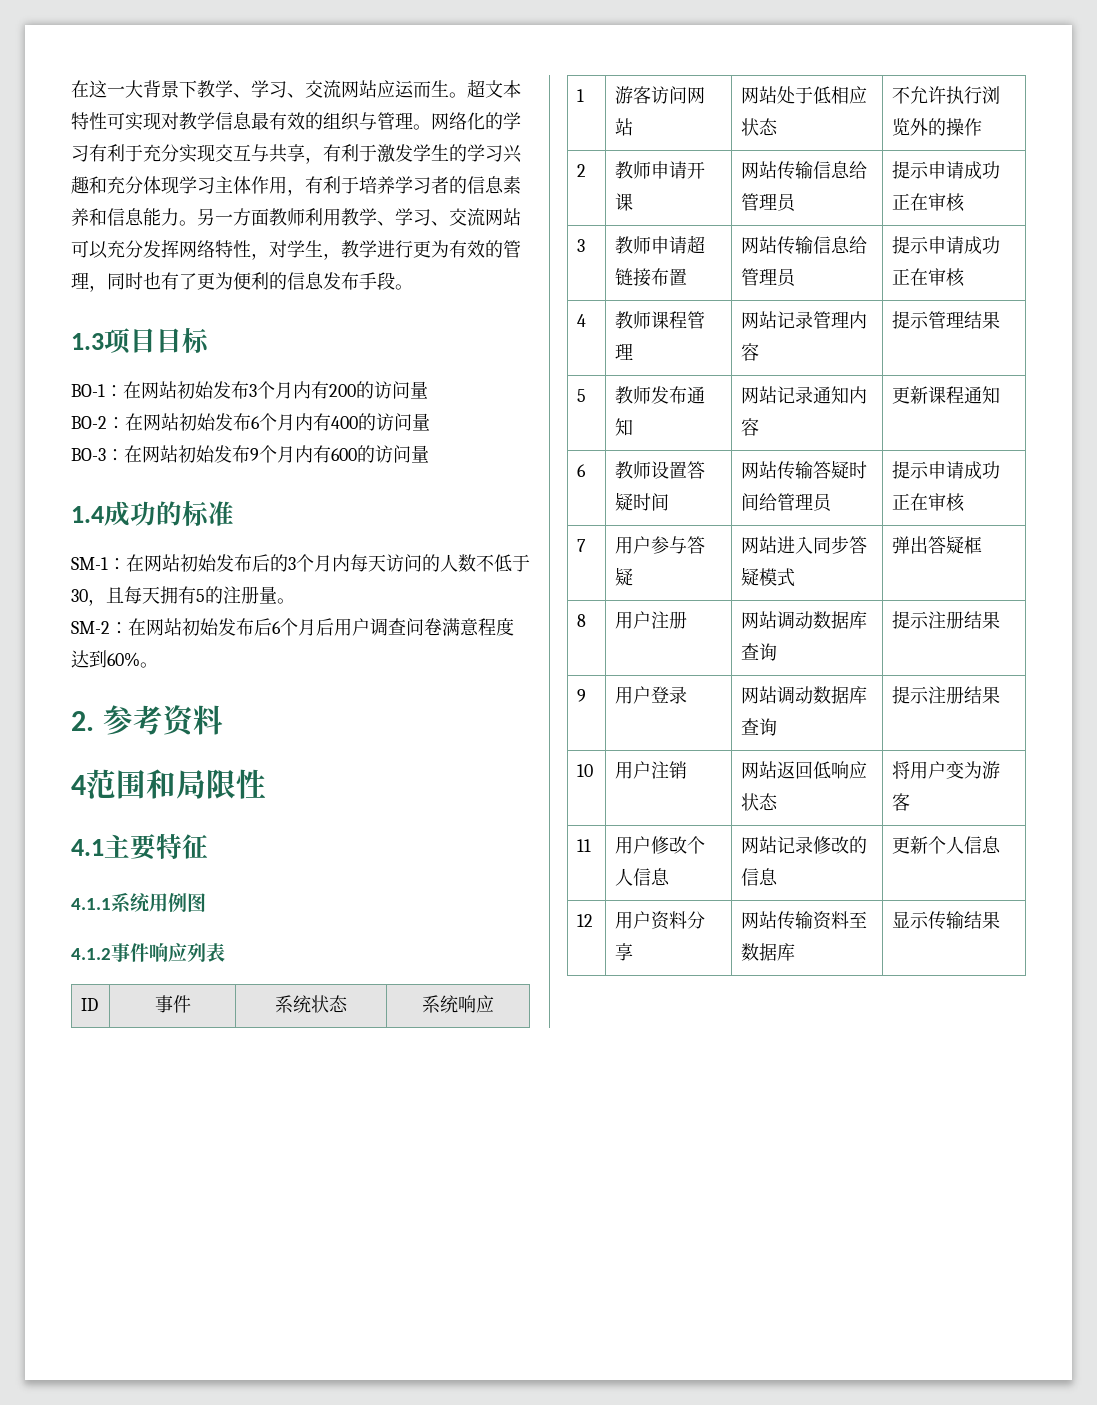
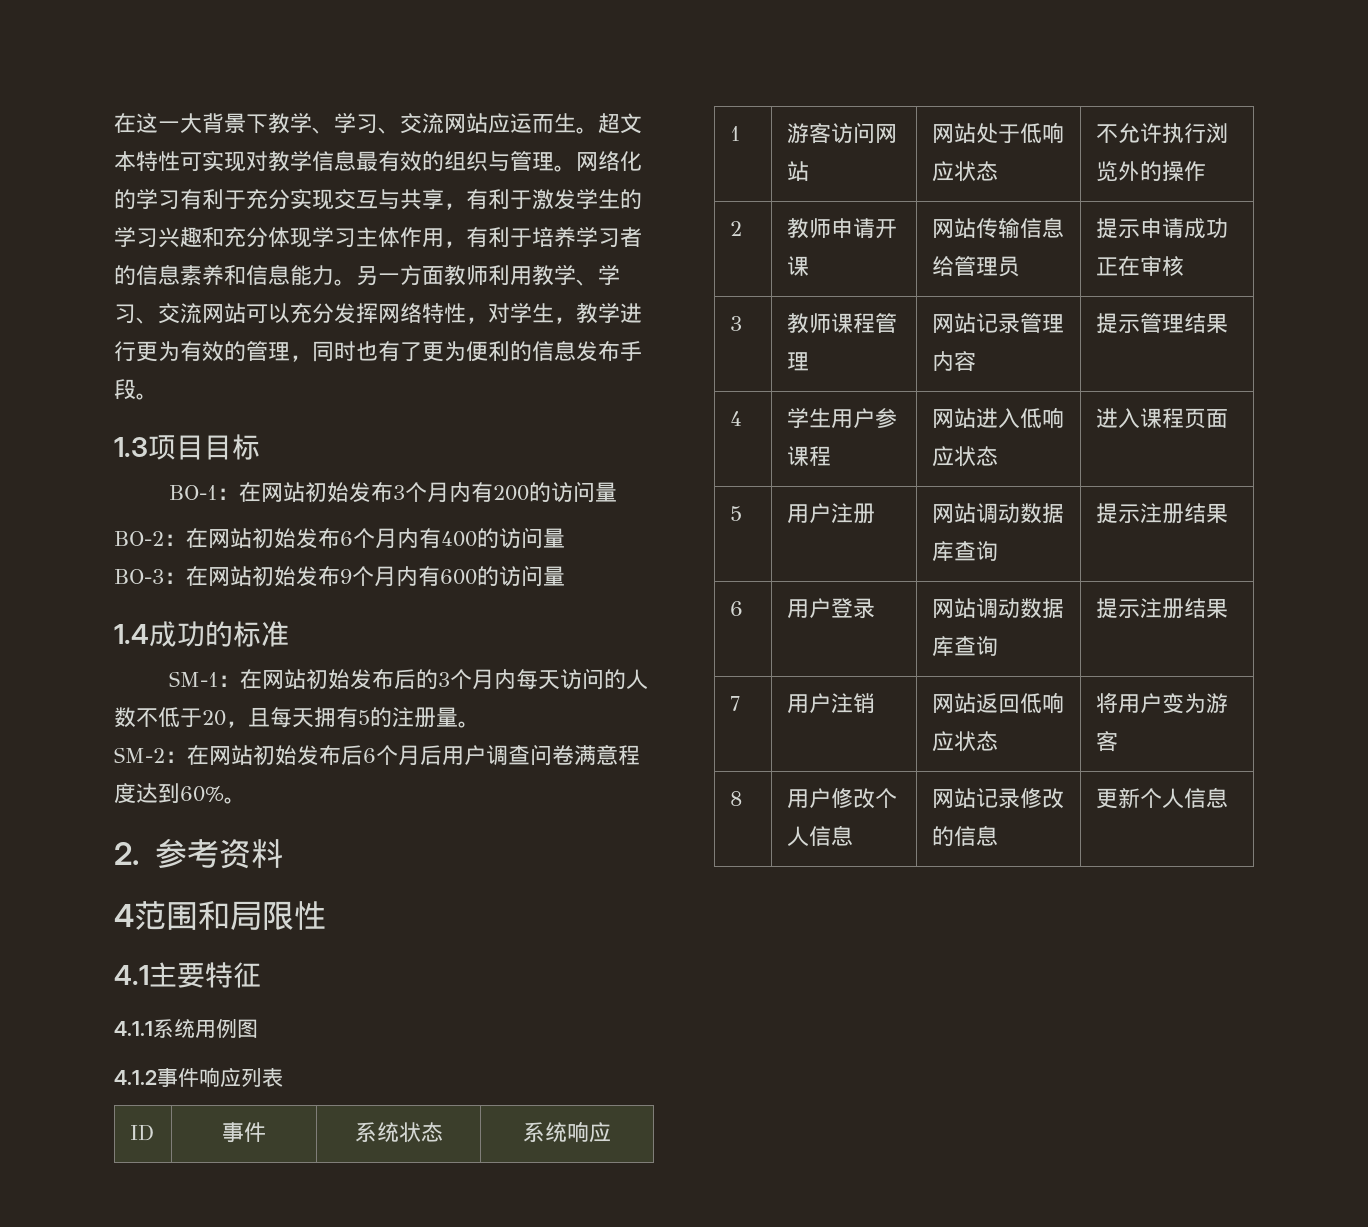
- SM-1：在网站初始发布后的3个月内每天访问的人数不低于30，且每天拥有5的注册量。
+ SM-1：在网站初始发布后的3个月内每天访问的人数不低于20，且每天拥有5的注册量。
- 1 | 游客访问网站 | 网站处于低相应状态 | 不允许执行浏览外的操作
+ 1 | 游客访问网站 | 网站处于低响应状态 | 不允许执行浏览外的操作
- 3 | 教师申请超链接布置 | 网站传输信息给管理员 | 提示申请成功正在审核
- 4 | 教师课程管理 | 网站记录管理内容 | 提示管理结果
+ 3 | 教师课程管理 | 网站记录管理内容 | 提示管理结果
- 5 | 教师发布通知 | 网站记录通知内容 | 更新课程通知
- 6 | 教师设置答疑时间 | 网站传输答疑时间给管理员 | 提示申请成功正在审核
- 7 | 用户参与答疑 | 网站进入同步答疑模式 | 弹出答疑框
- 8 | 用户注册 | 网站调动数据库查询 | 提示注册结果
+ 4 | 学生用户参课程 | 网站进入低响应状态 | 进入课程页面
+ 5 | 用户注册 | 网站调动数据库查询 | 提示注册结果
- 9 | 用户登录 | 网站调动数据库查询 | 提示注册结果
+ 6 | 用户登录 | 网站调动数据库查询 | 提示注册结果
- 10 | 用户注销 | 网站返回低响应状态 | 将用户变为游客
+ 7 | 用户注销 | 网站返回低响应状态 | 将用户变为游客
- 11 | 用户修改个人信息 | 网站记录修改的信息 | 更新个人信息
+ 8 | 用户修改个人信息 | 网站记录修改的信息 | 更新个人信息
- 12 | 用户资料分享 | 网站传输资料至数据库 | 显示传输结果

